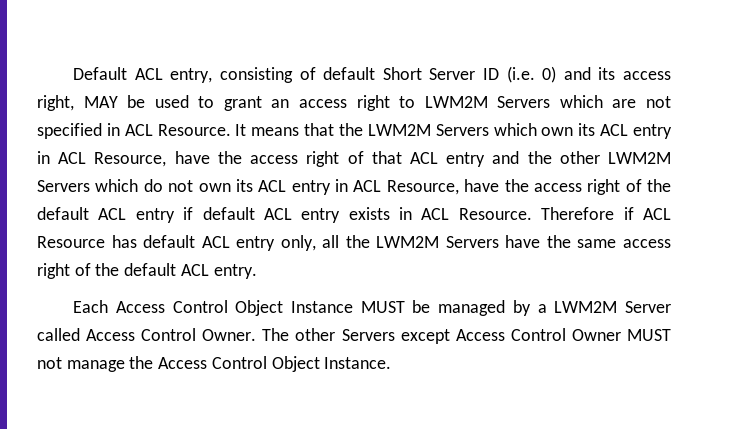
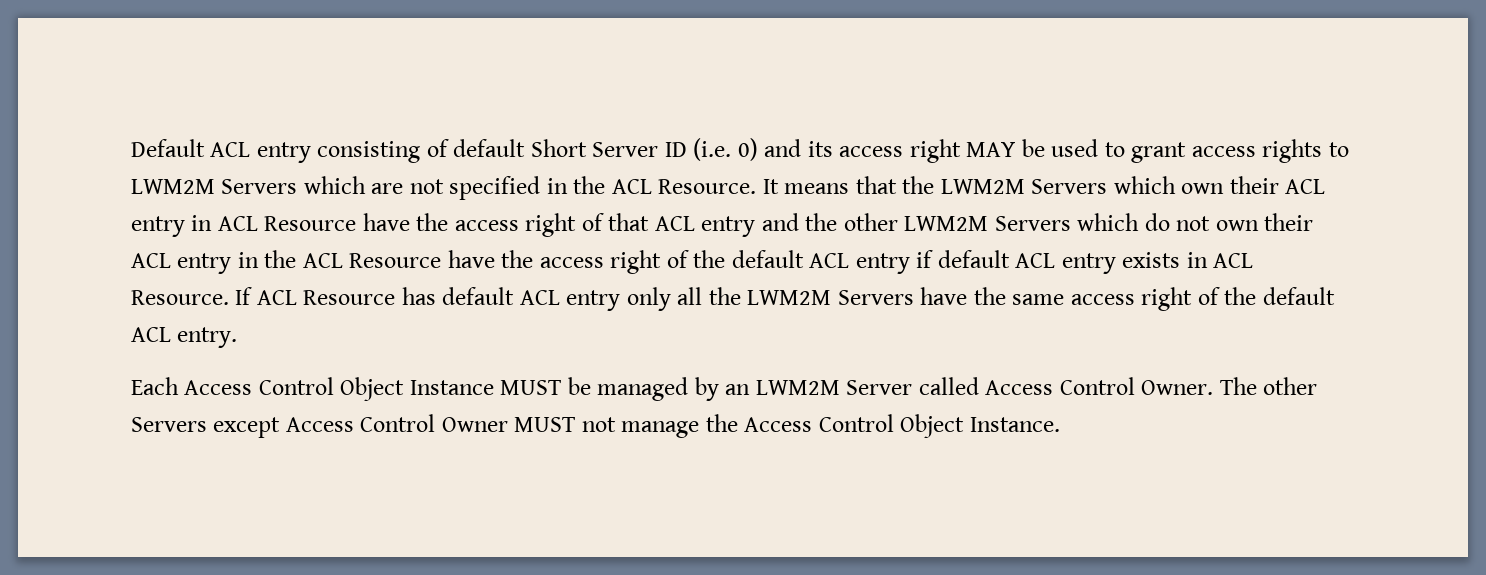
- Default ACL entry, consisting of default Short Server ID (i.e. 0) and its access right, MAY be used to grant an access right to LWM2M Servers which are not specified in ACL Resource.
+ Default ACL entry consisting of default Short Server ID (i.e. 0) and its access right MAY be used to grant access rights to LWM2M Servers which are not specified in the ACL Resource.
- It means that the LWM2M Servers which own its ACL entry in ACL Resource, have the access right of that ACL entry and the other LWM2M Servers which do not own its ACL entry in ACL Resource, have the access right of the default ACL entry if default ACL entry exists in ACL Resource.
+ It means that the LWM2M Servers which own their ACL entry in ACL Resource have the access right of that ACL entry and the other LWM2M Servers which do not own their ACL entry in the ACL Resource have the access right of the default ACL entry if default ACL entry exists in ACL Resource.
- Therefore if ACL Resource has default ACL entry only, all the LWM2M Servers have the same access right of the default ACL entry.
+ If ACL Resource has default ACL entry only all the LWM2M Servers have the same access right of the default ACL entry.
- Each Access Control Object Instance MUST be managed by a LWM2M Server called Access Control Owner.
+ Each Access Control Object Instance MUST be managed by an LWM2M Server called Access Control Owner.

